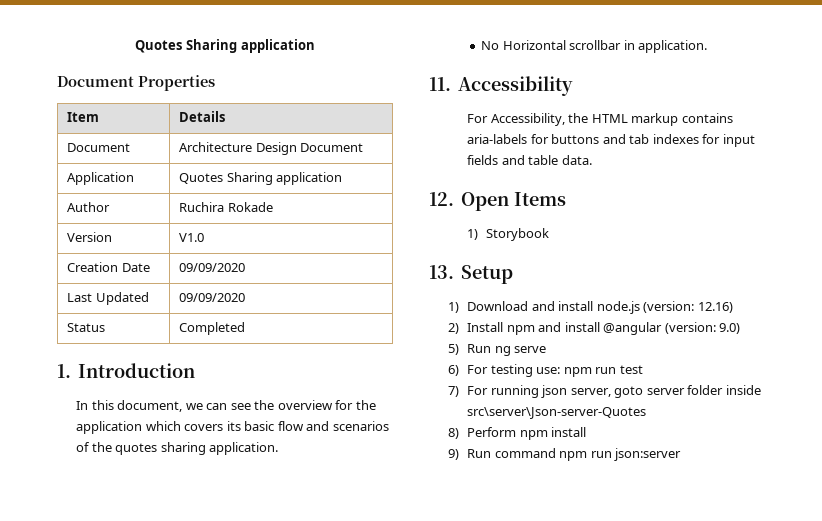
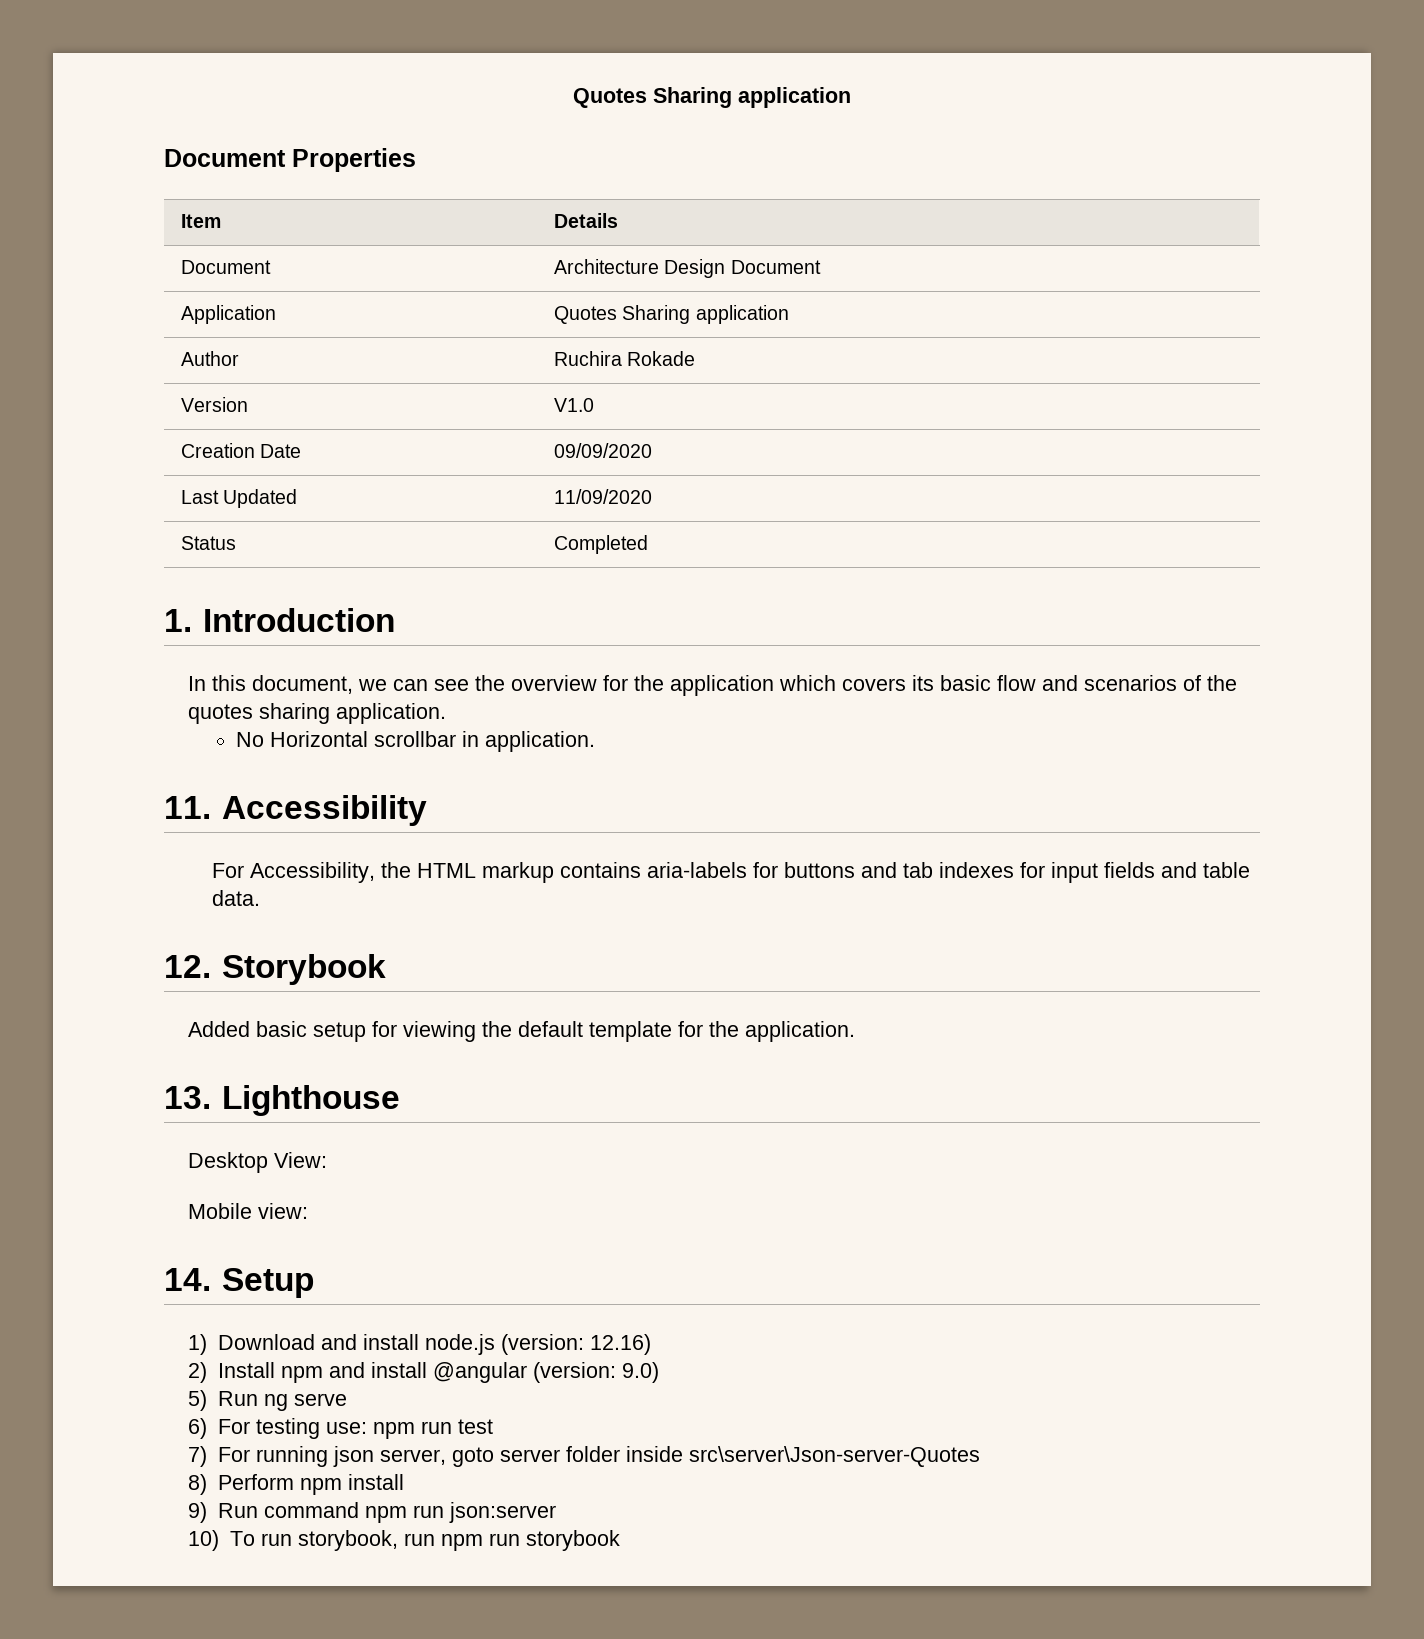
- Last Updated | 09/09/2020
+ Last Updated | 11/09/2020
- 12. Open Items
- 1) Storybook
- 13. Setup
+ 12. Storybook
+ Added basic setup for viewing the default template for the application.
+ 13. Lighthouse
+ Desktop View:
+ Mobile view:
+ 14. Setup
+ 10) To run storybook, run npm run storybook

